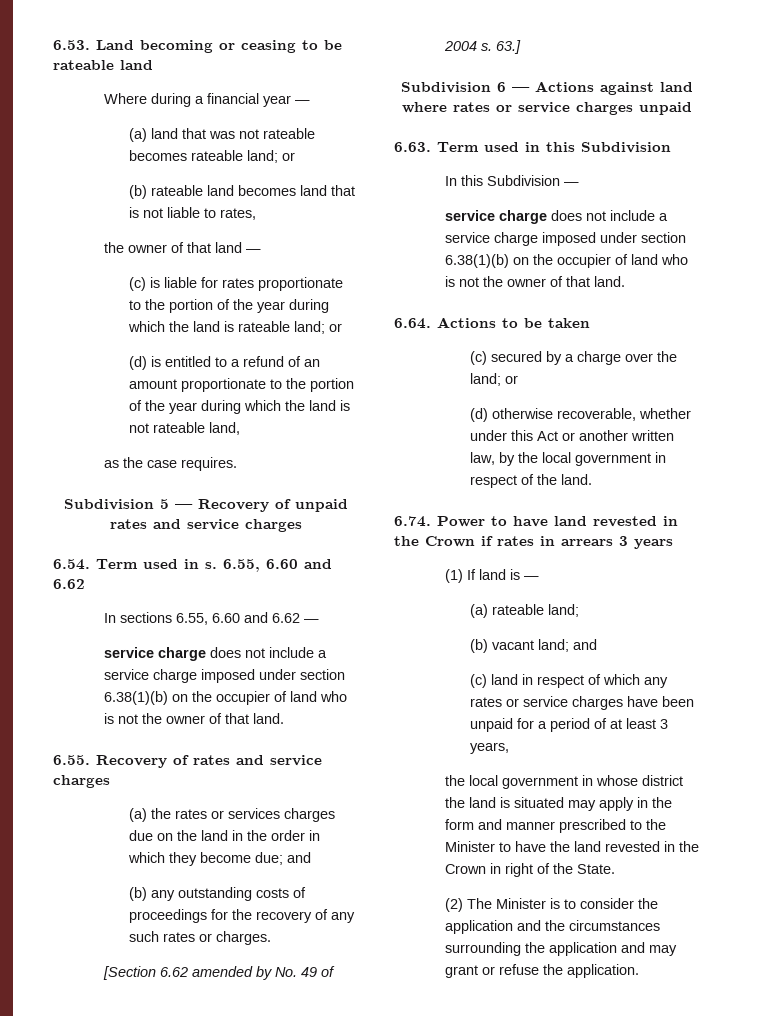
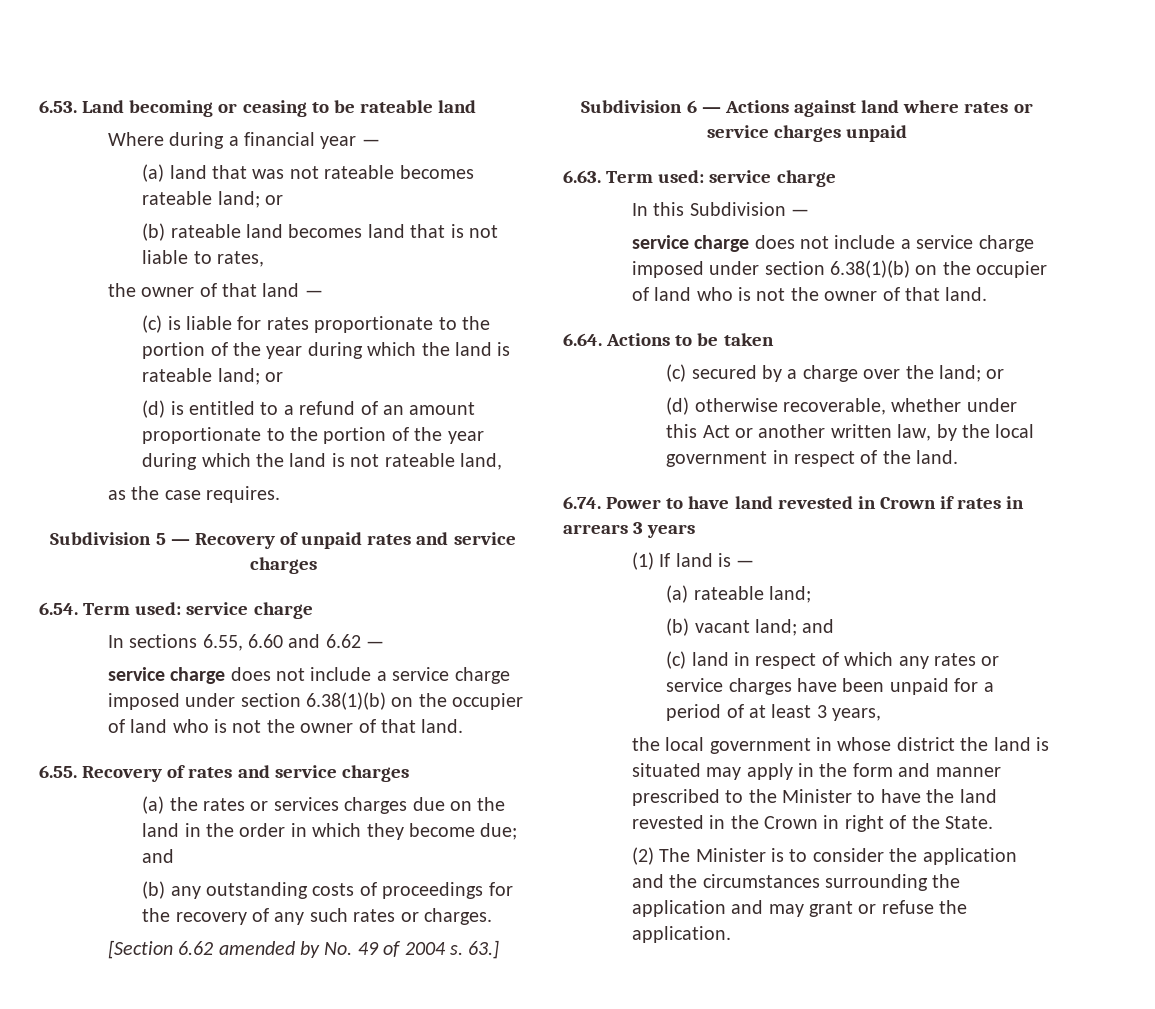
- 6.54. Term used in s. 6.55, 6.60 and 6.62
+ 6.54. Term used: service charge
- 6.63. Term used in this Subdivision
+ 6.63. Term used: service charge
- 6.74. Power to have land revested in the Crown if rates in arrears 3 years
+ 6.74. Power to have land revested in Crown if rates in arrears 3 years

